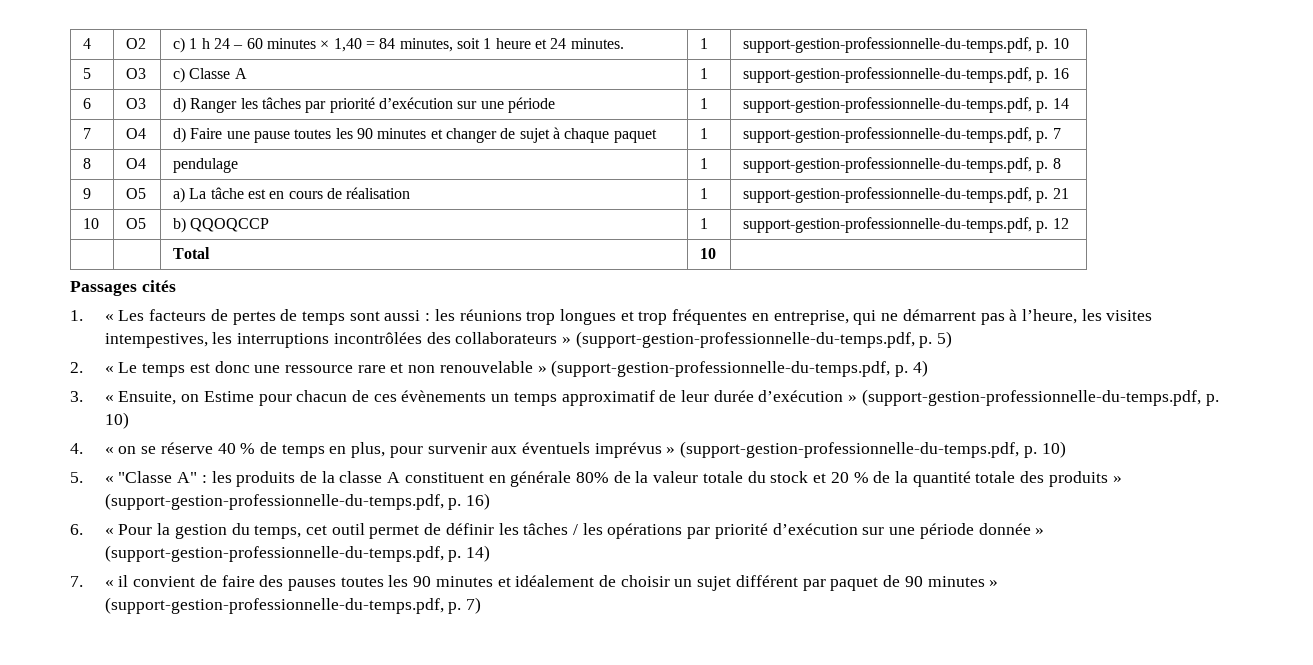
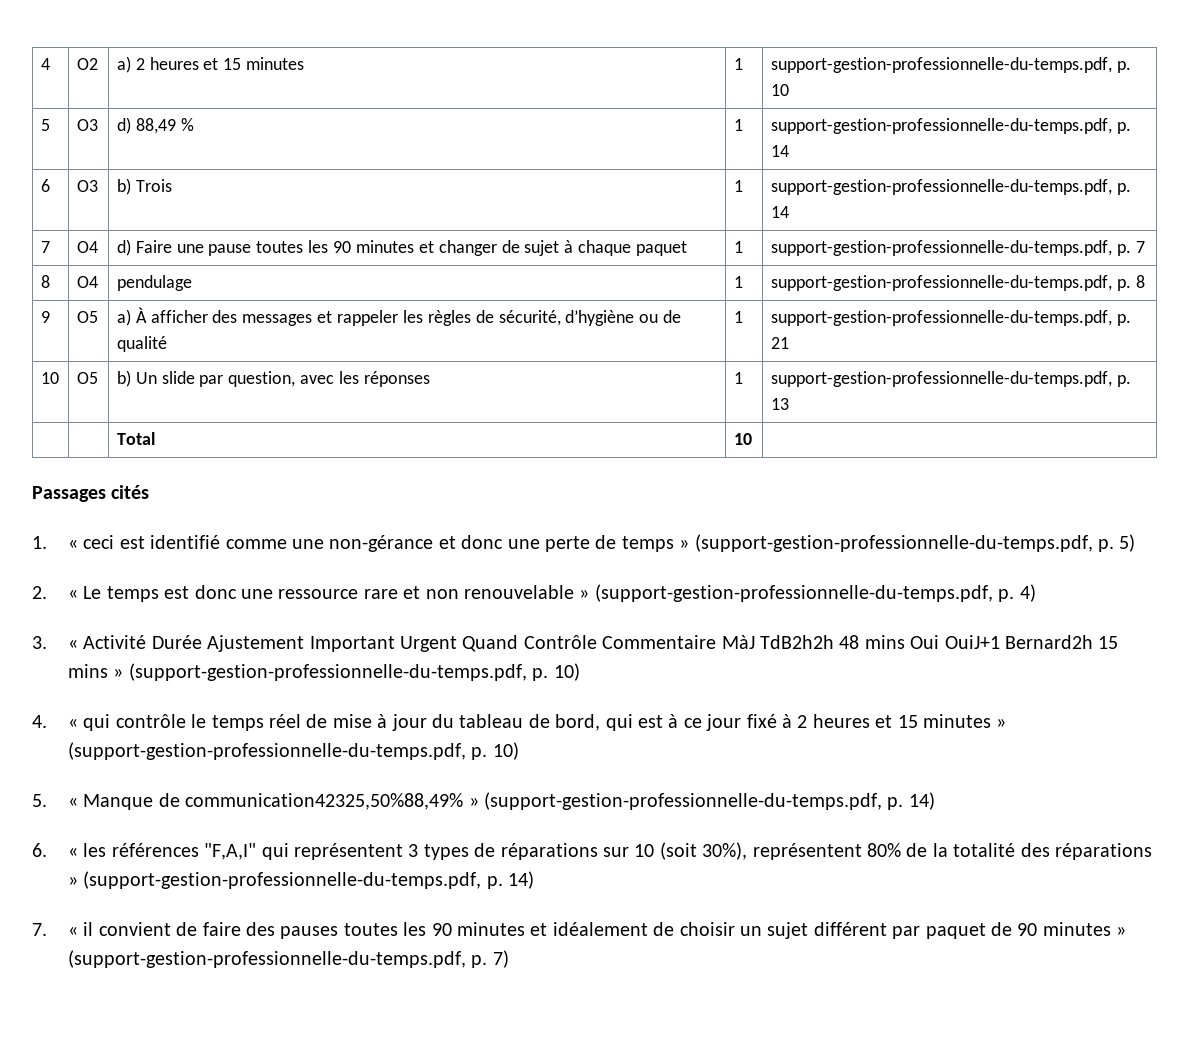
- 4 | O2 | c) 1 h 24 – 60 minutes × 1,40 = 84 minutes, soit 1 heure et 24 minutes. | 1 | support-gestion-professionnelle-du-temps.pdf, p. 10
+ 4 | O2 | a) 2 heures et 15 minutes | 1 | support-gestion-professionnelle-du-temps.pdf, p. 10
- 5 | O3 | c) Classe A | 1 | support-gestion-professionnelle-du-temps.pdf, p. 16
+ 5 | O3 | d) 88,49 % | 1 | support-gestion-professionnelle-du-temps.pdf, p. 14
- 6 | O3 | d) Ranger les tâches par priorité d’exécution sur une période | 1 | support-gestion-professionnelle-du-temps.pdf, p. 14
+ 6 | O3 | b) Trois | 1 | support-gestion-professionnelle-du-temps.pdf, p. 14
- 9 | O5 | a) La tâche est en cours de réalisation | 1 | support-gestion-professionnelle-du-temps.pdf, p. 21
+ 9 | O5 | a) À afficher des messages et rappeler les règles de sécurité, d’hygiène ou de qualité | 1 | support-gestion-professionnelle-du-temps.pdf, p. 21
- 10 | O5 | b) QQOQCCP | 1 | support-gestion-professionnelle-du-temps.pdf, p. 12
+ 10 | O5 | b) Un slide par question, avec les réponses | 1 | support-gestion-professionnelle-du-temps.pdf, p. 13
- 1. « Les facteurs de pertes de temps sont aussi : les réunions trop longues et trop fréquentes en entreprise, qui ne démarrent pas à l’heure, les visites intempestives, les interruptions incontrôlées des collaborateurs » (support-gestion-professionnelle-du-temps.pdf, p. 5)
+ 1. « ceci est identifié comme une non-gérance et donc une perte de temps » (support-gestion-professionnelle-du-temps.pdf, p. 5)
- 3. « Ensuite, on Estime pour chacun de ces évènements un temps approximatif de leur durée d’exécution » (support-gestion-professionnelle-du-temps.pdf, p. 10)
+ 3. « Activité Durée Ajustement Important Urgent Quand Contrôle Commentaire MàJ TdB2h2h 48 mins Oui OuiJ+1 Bernard2h 15 mins » (support-gestion-professionnelle-du-temps.pdf, p. 10)
- 4. « on se réserve 40 % de temps en plus, pour survenir aux éventuels imprévus » (support-gestion-professionnelle-du-temps.pdf, p. 10)
+ 4. « qui contrôle le temps réel de mise à jour du tableau de bord, qui est à ce jour fixé à 2 heures et 15 minutes » (support-gestion-professionnelle-du-temps.pdf, p. 10)
- 5. « "Classe A" : les produits de la classe A constituent en générale 80% de la valeur totale du stock et 20 % de la quantité totale des produits » (support-gestion-professionnelle-du-temps.pdf, p. 16)
- 6. « Pour la gestion du temps, cet outil permet de définir les tâches / les opérations par priorité d’exécution sur une période donnée » (support-gestion-professionnelle-du-temps.pdf, p. 14)
+ 5. « Manque de communication42325,50%88,49% » (support-gestion-professionnelle-du-temps.pdf, p. 14)
+ 6. « les références "F,A,I" qui représentent 3 types de réparations sur 10 (soit 30%), représentent 80% de la totalité des réparations » (support-gestion-professionnelle-du-temps.pdf, p. 14)

